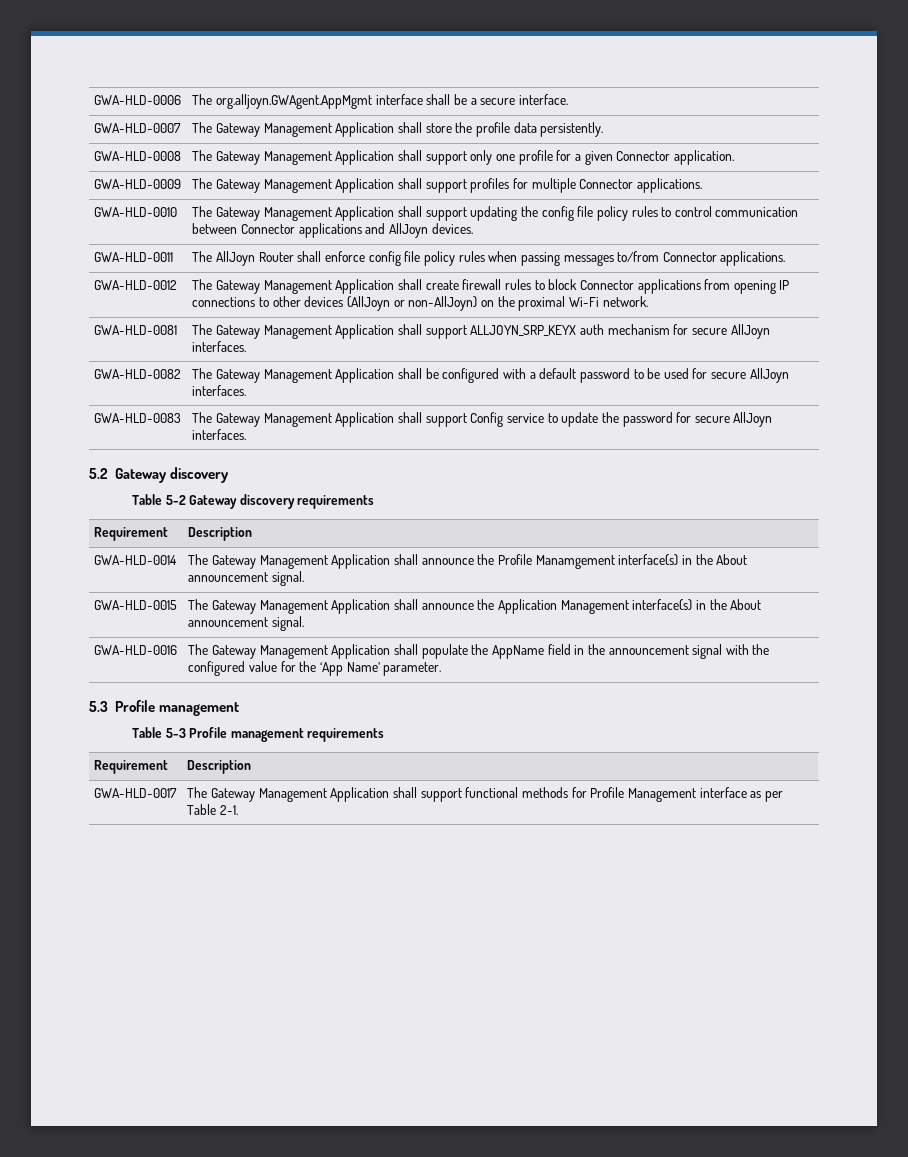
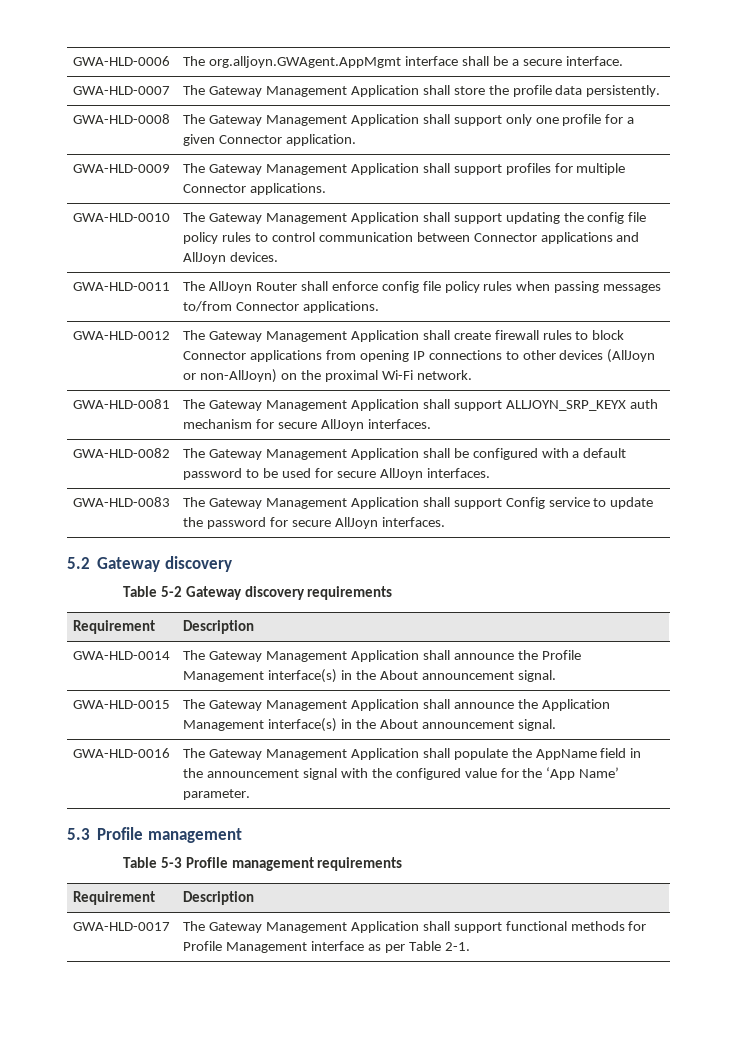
- GWA-HLD-0014 | The Gateway Management Application shall announce the Profile Manamgement interface(s) in the About announcement signal.
+ GWA-HLD-0014 | The Gateway Management Application shall announce the Profile Management interface(s) in the About announcement signal.

